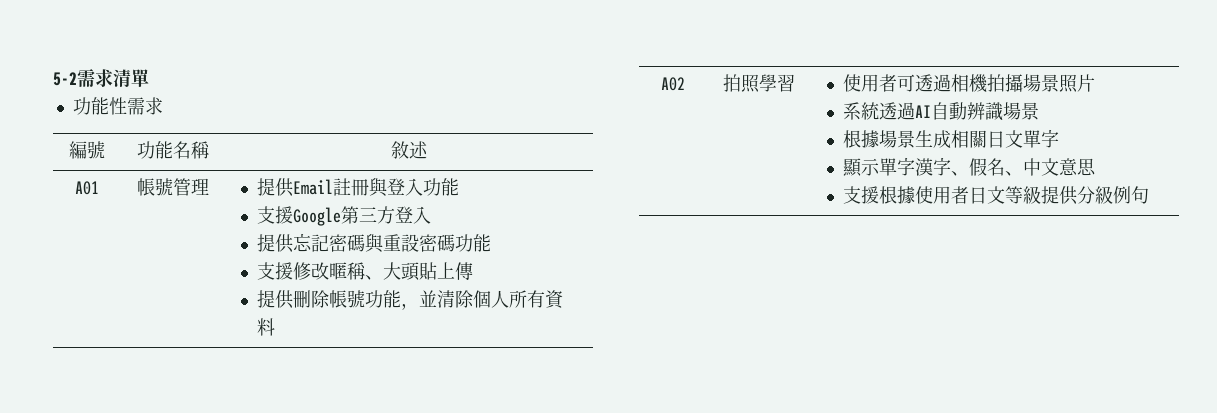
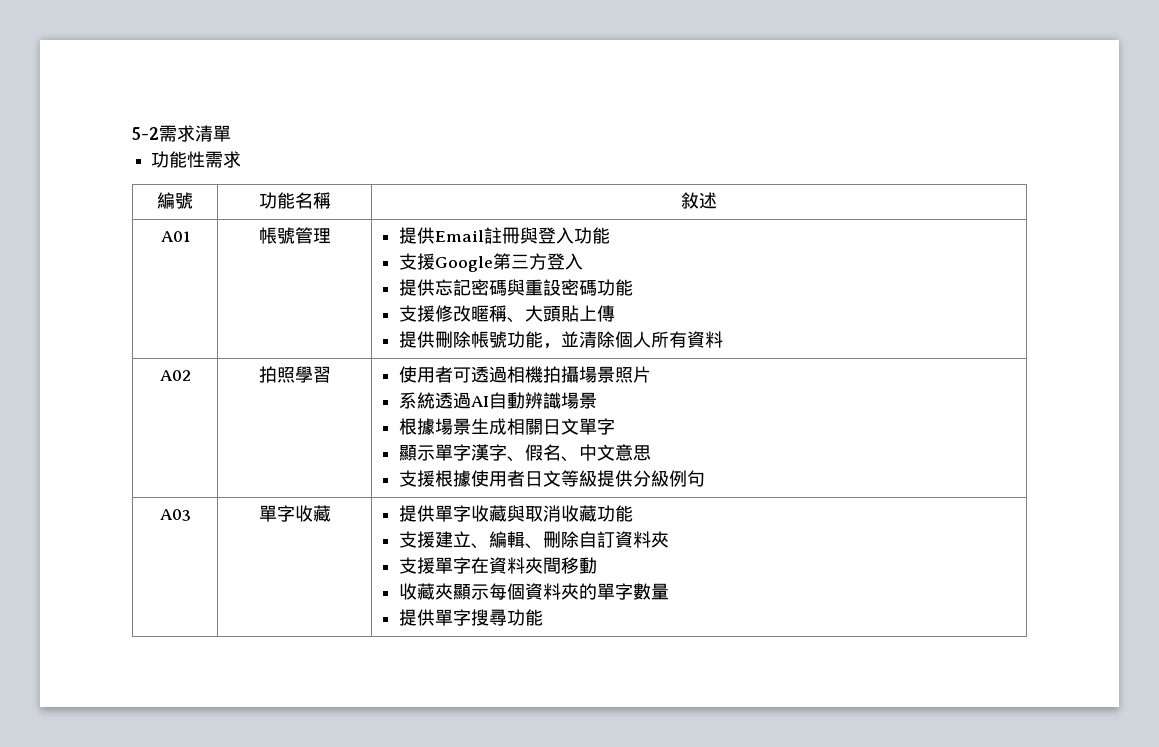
+ A03 | 單字收藏 | 提供單字收藏與取消收藏功能
+ 支援建立、編輯、刪除自訂資料夾
+ 支援單字在資料夾間移動
+ 收藏夾顯示每個資料夾的單字數量
+ 提供單字搜尋功能

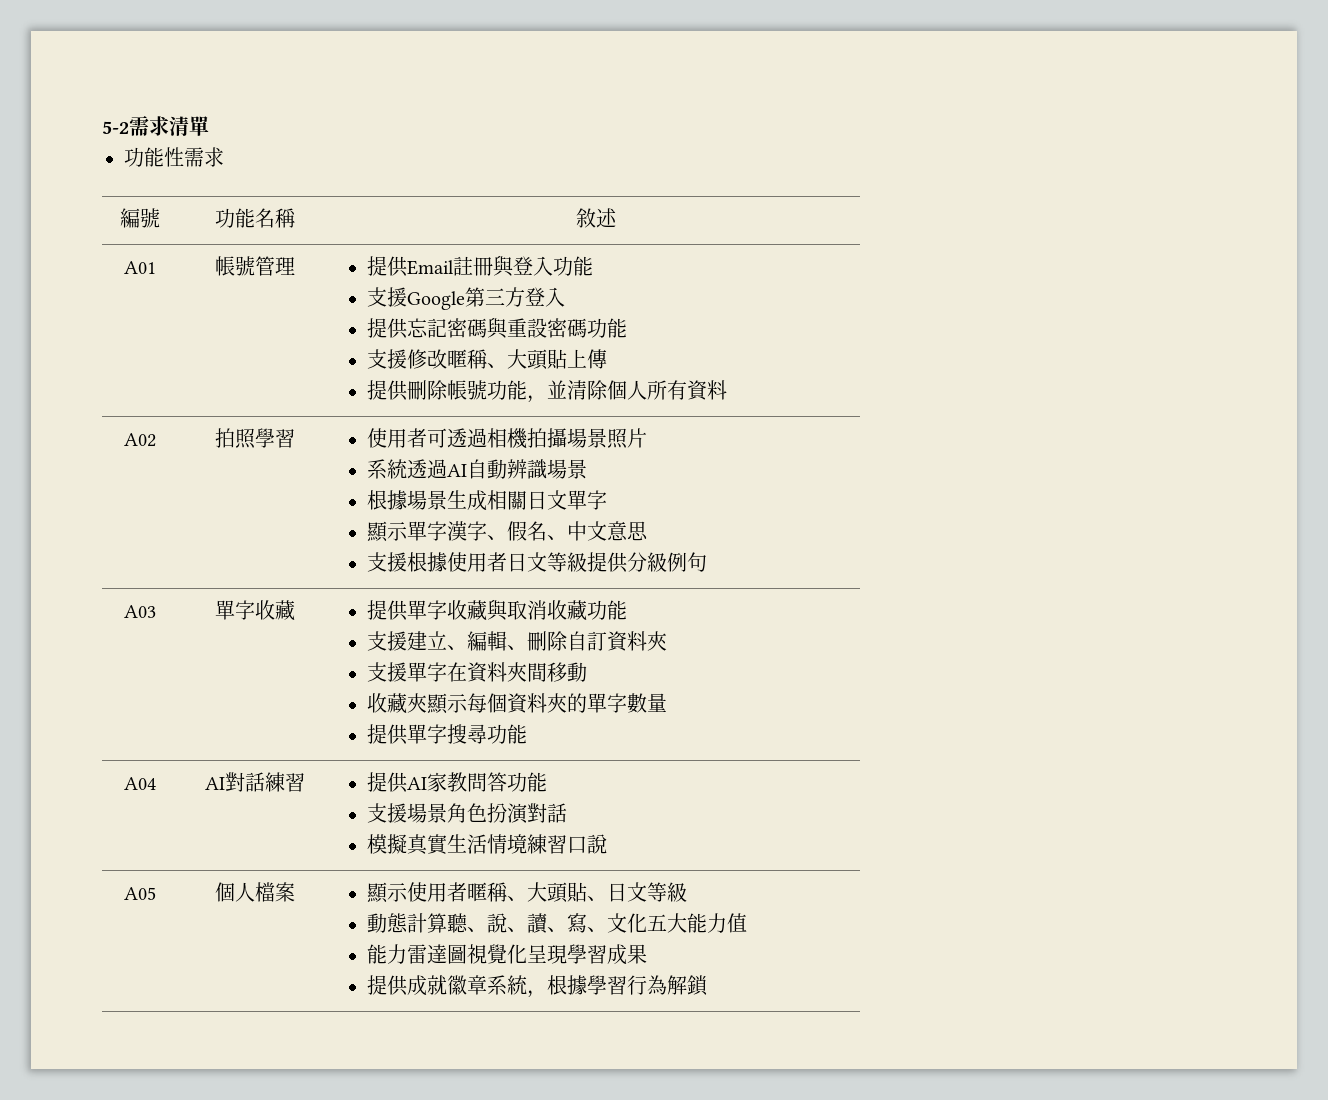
+ A04 | AI對話練習 | 提供AI家教問答功能
+ 支援場景角色扮演對話
+ 模擬真實生活情境練習口說
+ A05 | 個人檔案 | 顯示使用者暱稱、大頭貼、日文等級
+ 動態計算聽、說、讀、寫、文化五大能力值
+ 能力雷達圖視覺化呈現學習成果
+ 提供成就徽章系統，根據學習行為解鎖

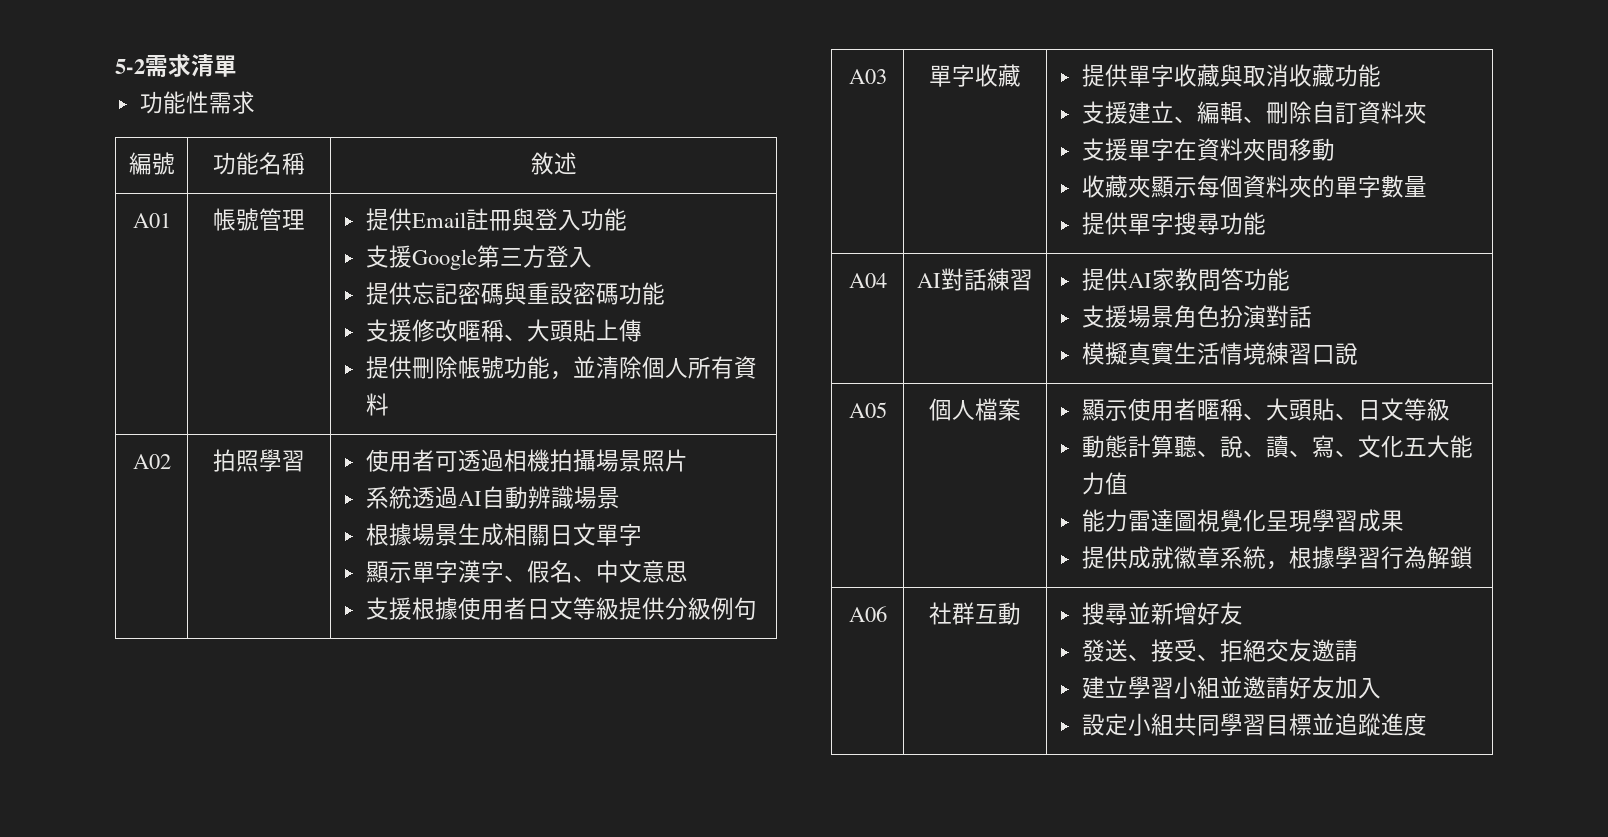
+ A06 | 社群互動 | 搜尋並新增好友
+ 發送、接受、拒絕交友邀請
+ 建立學習小組並邀請好友加入
+ 設定小組共同學習目標並追蹤進度

